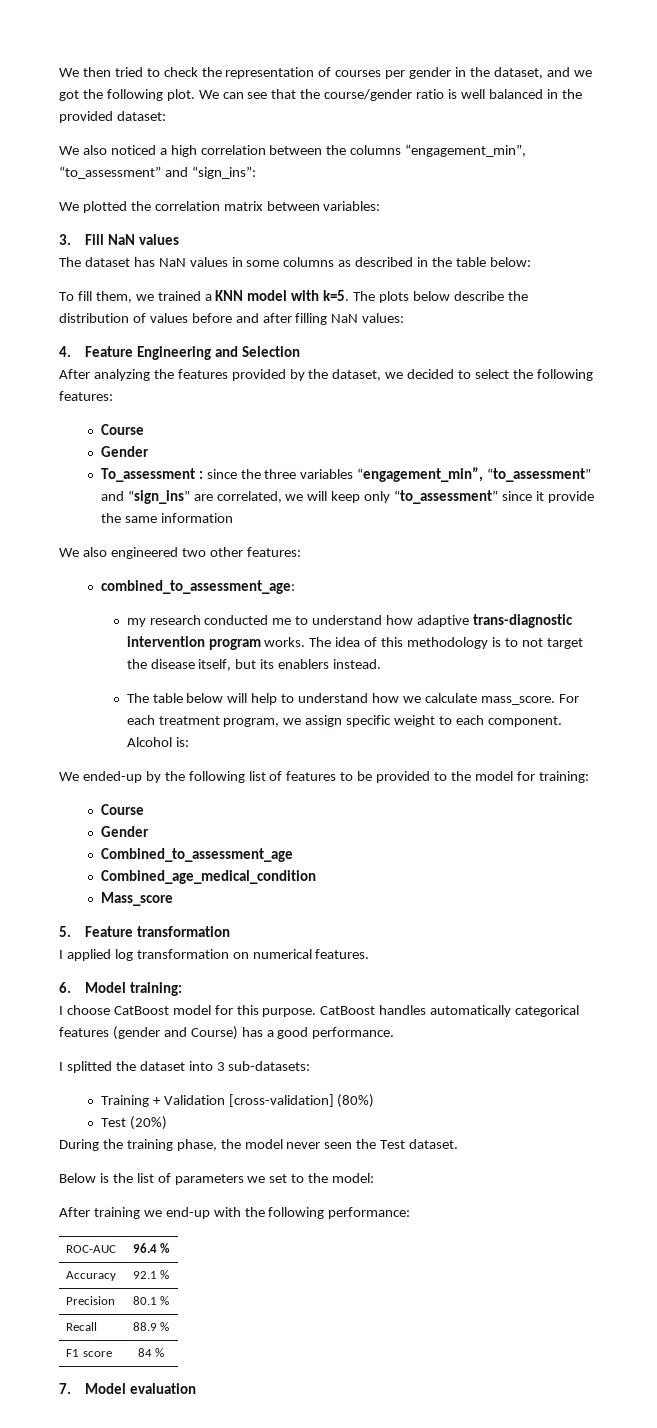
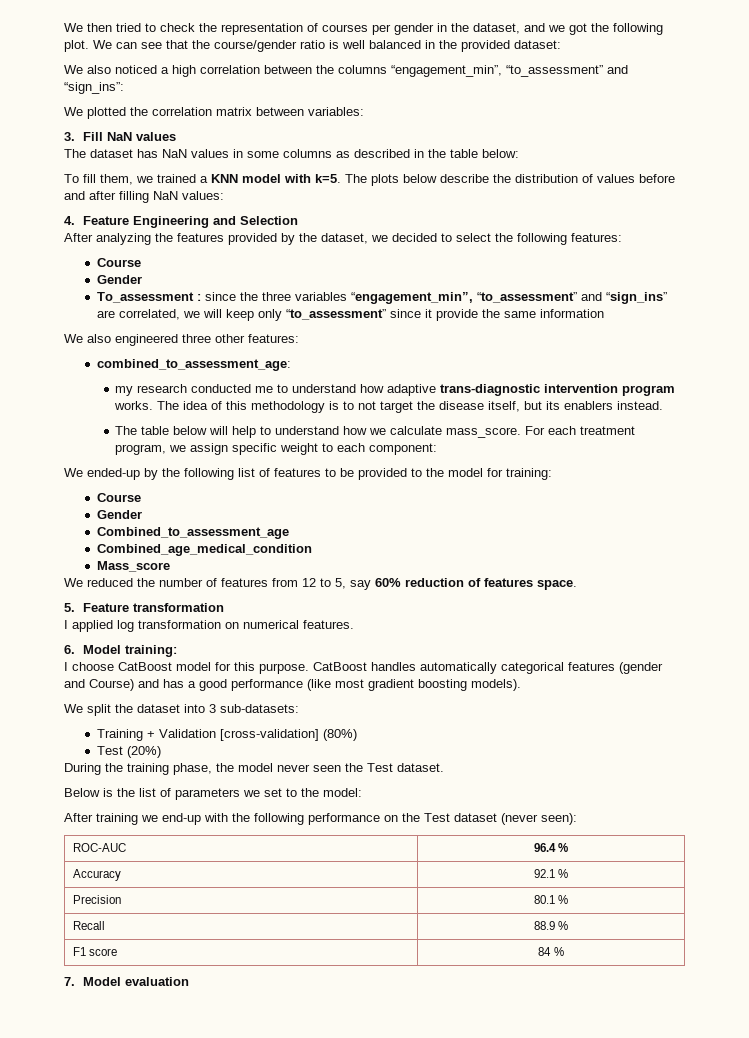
- We also engineered two other features:
+ We also engineered three other features:
- For each treatment program, we assign specific weight to each component. Alcohol is:
+ For each treatment program, we assign specific weight to each component:
+ We reduced the number of features from 12 to 5, say 60% reduction of features space.
- CatBoost handles automatically categorical features (gender and Course) has a good performance.
- I splitted the dataset into 3 sub-datasets:
+ CatBoost handles automatically categorical features (gender and Course) and has a good performance (like most gradient boosting models).
+ We split the dataset into 3 sub-datasets:
- After training we end-up with the following performance:
+ After training we end-up with the following performance on the Test dataset (never seen):

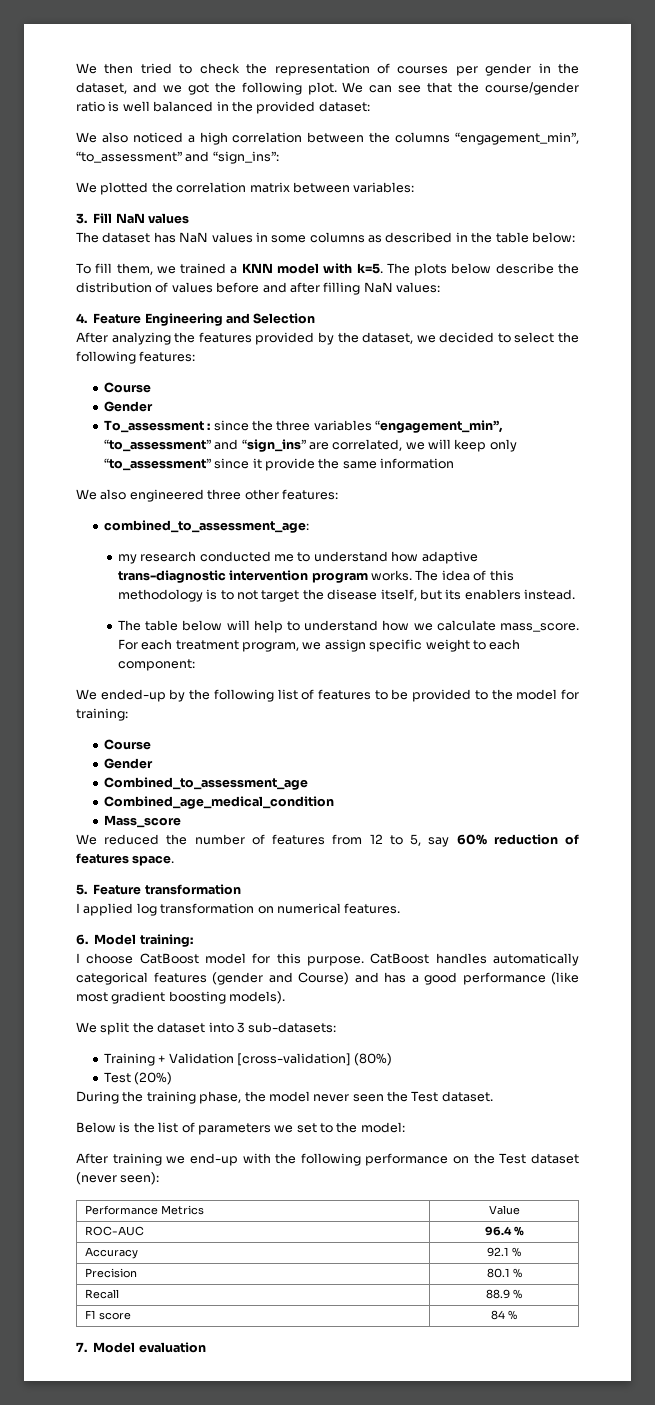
+ Performance Metrics | Value

